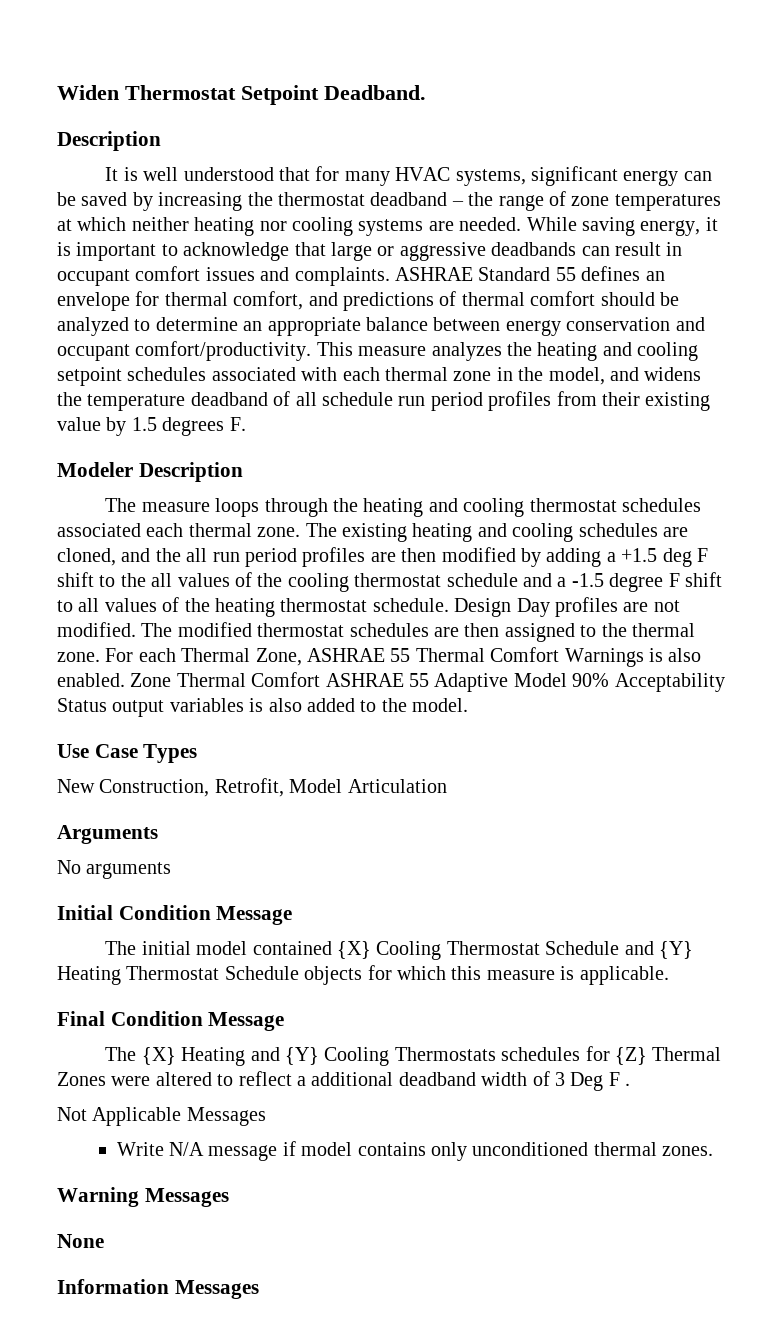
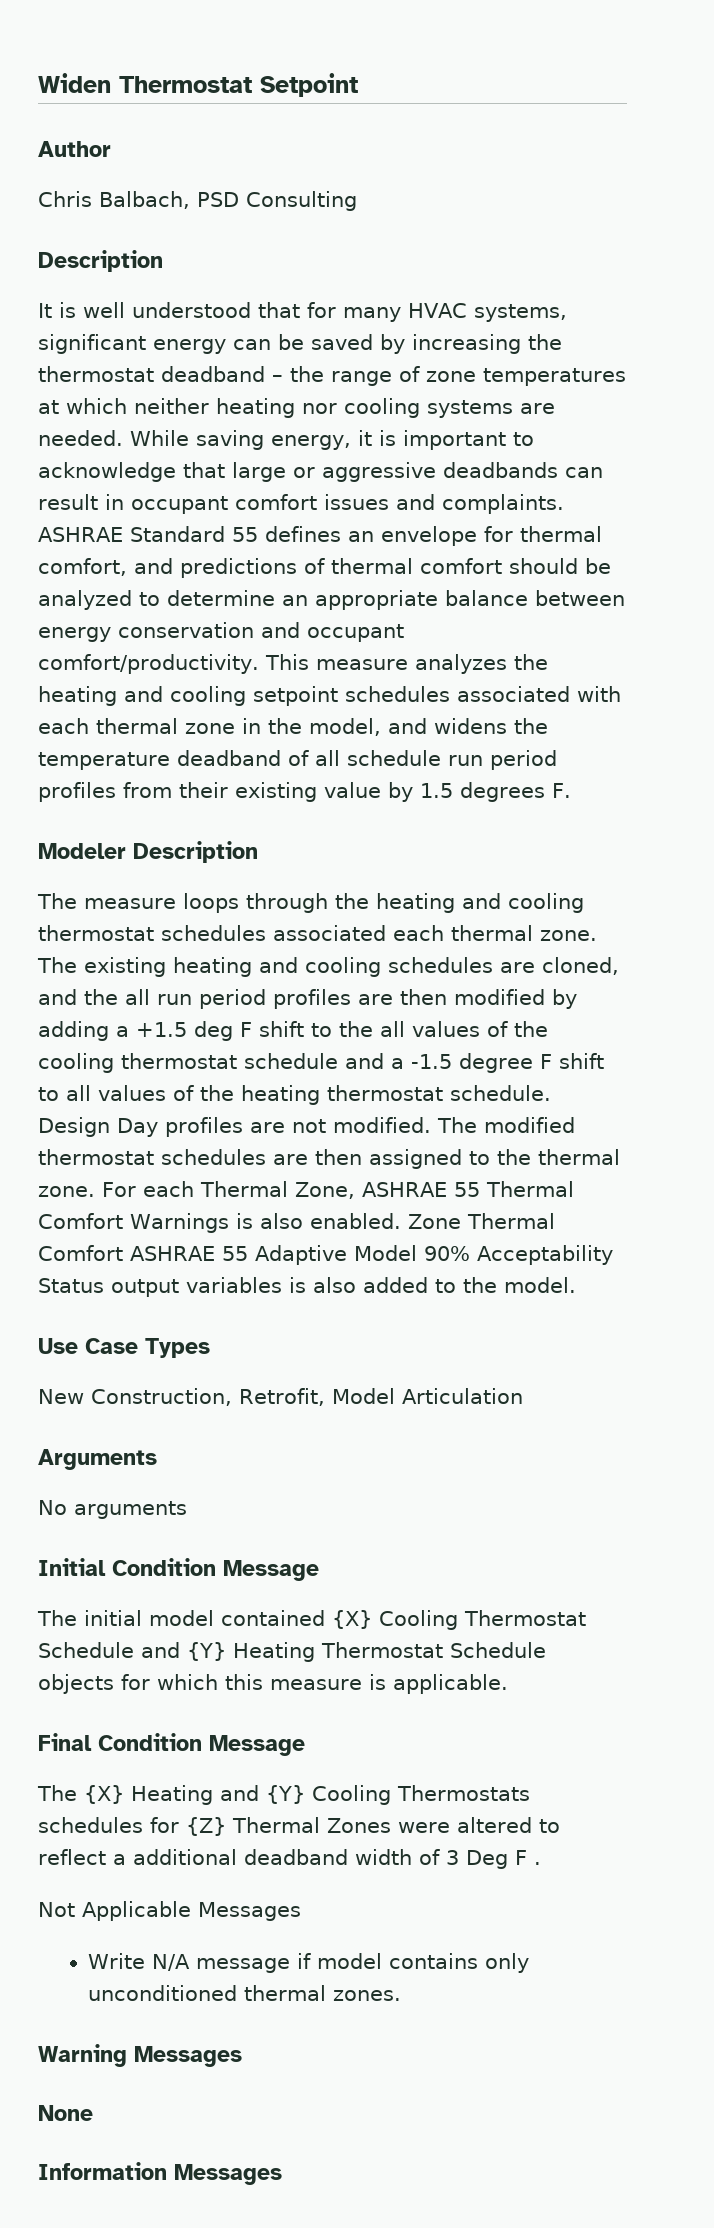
- Widen Thermostat Setpoint Deadband.
+ Widen Thermostat Setpoint
+ Author
+ Chris Balbach, PSD Consulting

